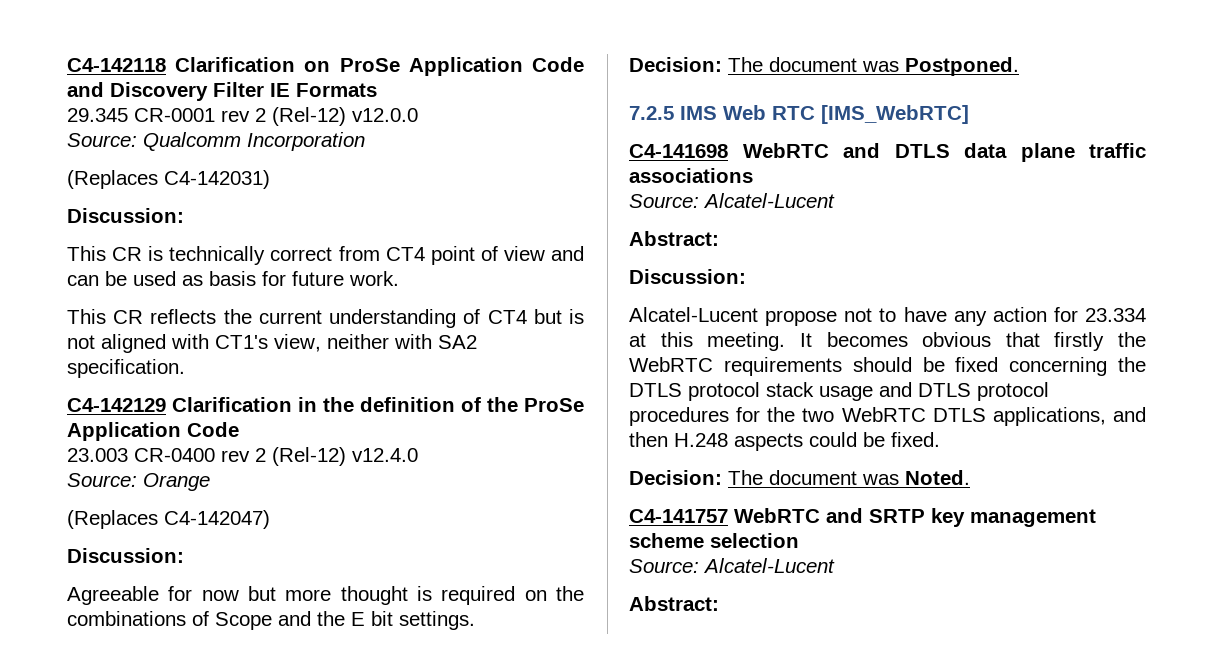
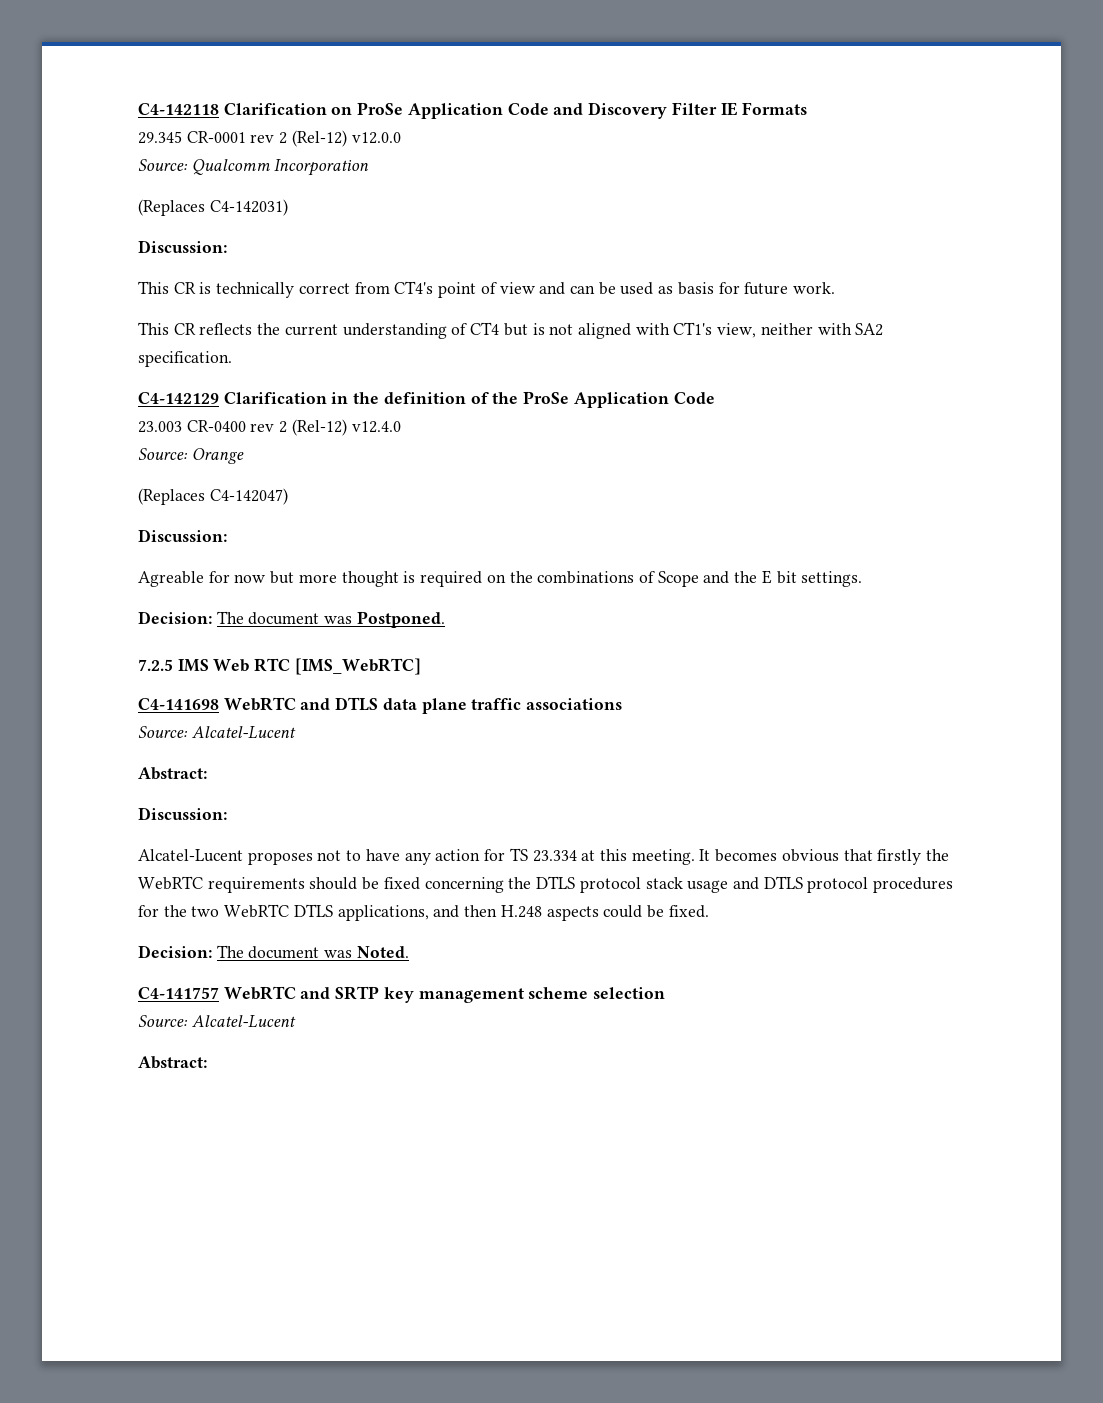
- This CR is technically correct from CT4 point of view and can be used as basis for future work.
+ This CR is technically correct from CT4's point of view and can be used as basis for future work.
- Agreeable for now but more thought is required on the combinations of Scope and the E bit settings.
+ Agreable for now but more thought is required on the combinations of Scope and the E bit settings.
- Alcatel-Lucent propose not to have any action for 23.334 at this meeting.
+ Alcatel-Lucent proposes not to have any action for TS 23.334 at this meeting.

